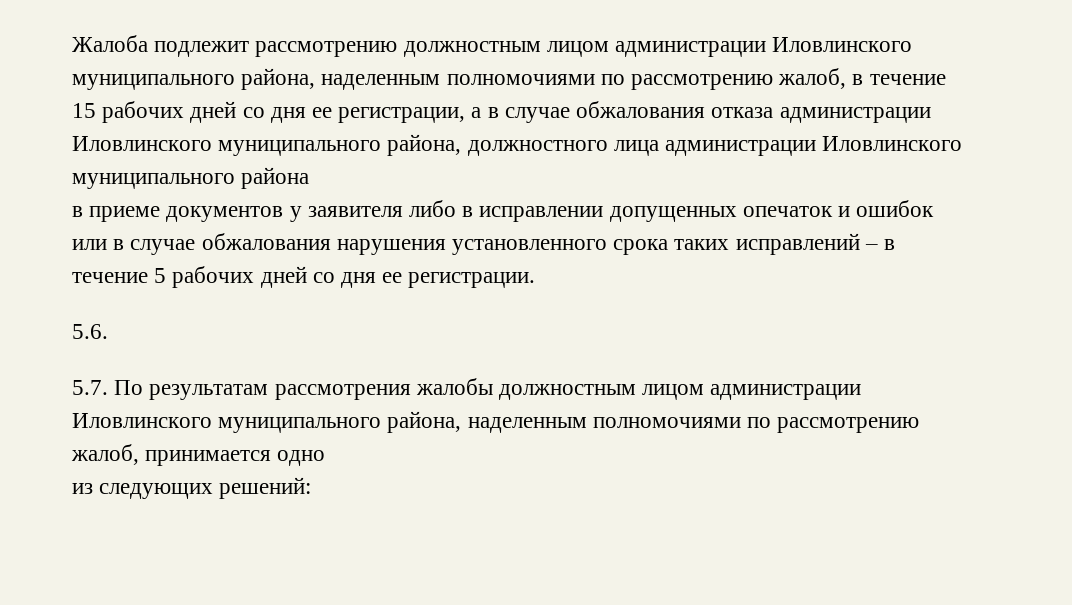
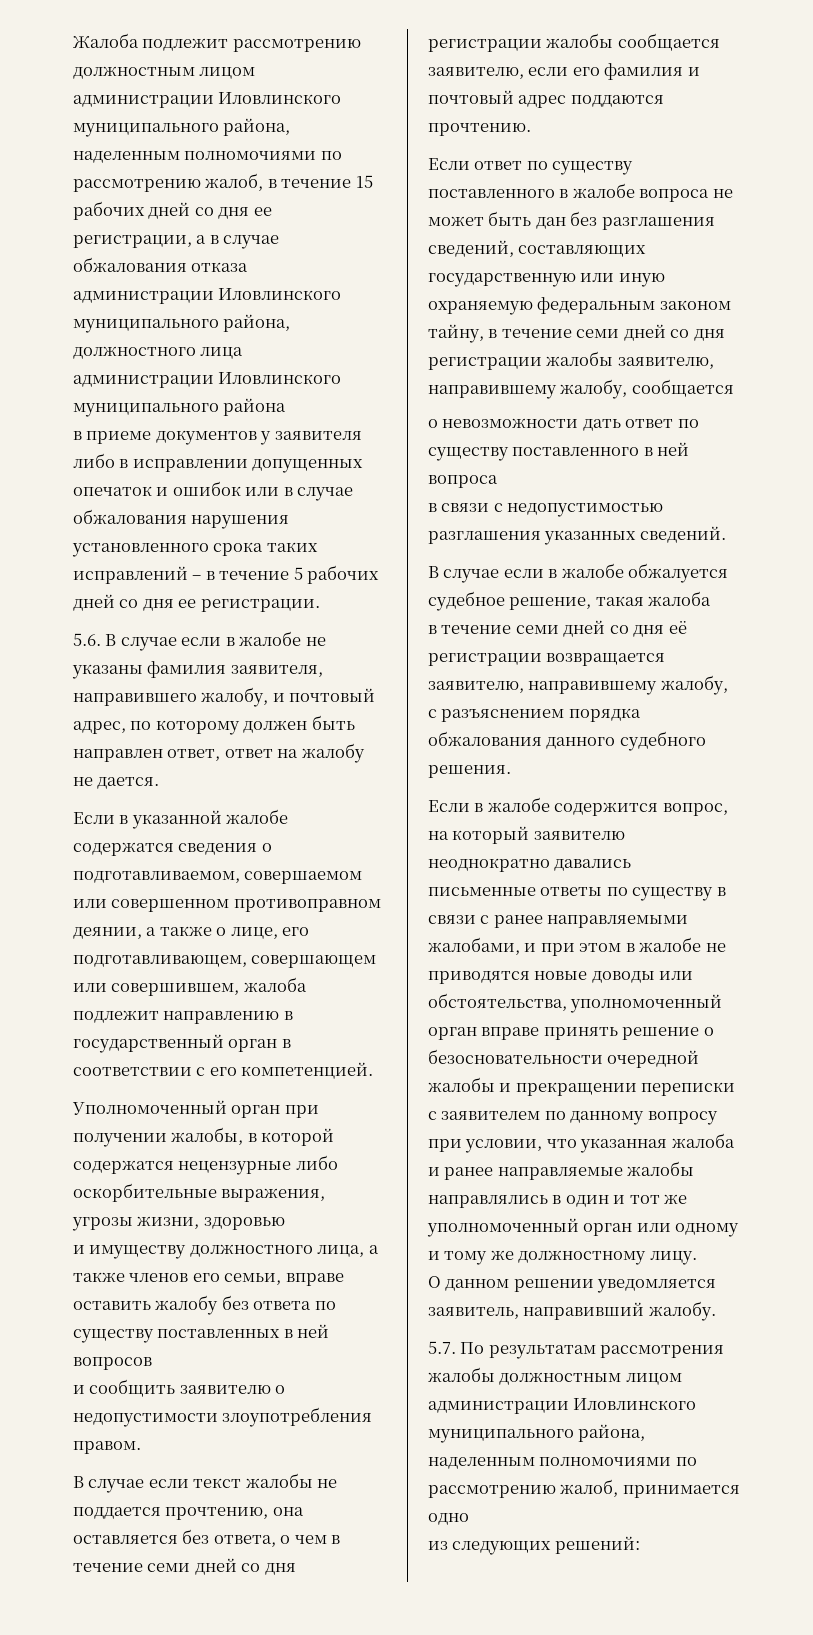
- 5.6.
+ 5.6. В случае если в жалобе не указаны фамилия заявителя, направившего жалобу, и почтовый адрес, по которому должен быть направлен ответ, ответ на жалобу не дается.
+ Если в указанной жалобе содержатся сведения о подготавливаемом, совершаемом или совершенном противоправном деянии, а также о лице, его подготавливающем, совершающем или совершившем, жалоба подлежит направлению в государственный орган в соответствии с его компетенцией.
+ Уполномоченный орган при получении жалобы, в которой содержатся нецензурные либо оскорбительные выражения, угрозы жизни, здоровью
+ и имуществу должностного лица, а также членов его семьи, вправе оставить жалобу без ответа по существу поставленных в ней вопросов
+ и сообщить заявителю о недопустимости злоупотребления правом.
+ В случае если текст жалобы не поддается прочтению, она оставляется без ответа, о чем в течение семи дней со дня регистрации жалобы сообщается заявителю, если его фамилия и почтовый адрес поддаются прочтению.
+ Если ответ по существу поставленного в жалобе вопроса не может быть дан без разглашения сведений, составляющих государственную или иную охраняемую федеральным законом тайну, в течение семи дней со дня регистрации жалобы заявителю, направившему жалобу, сообщается
+ о невозможности дать ответ по существу поставленного в ней вопроса
+ в связи с недопустимостью разглашения указанных сведений.
+ В случае если в жалобе обжалуется судебное решение, такая жалоба
+ в течение семи дней со дня её регистрации возвращается заявителю, направившему жалобу, с разъяснением порядка обжалования данного судебного решения.
+ Если в жалобе содержится вопрос, на который заявителю неоднократно давались письменные ответы по существу в связи с ранее направляемыми жалобами, и при этом в жалобе не приводятся новые доводы или обстоятельства, уполномоченный орган вправе принять решение о безосновательности очередной жалобы и прекращении переписки с заявителем по данному вопросу при условии, что указанная жалоба и ранее направляемые жалобы направлялись в один и тот же уполномоченный орган или одному и тому же должностному лицу.
+ О данном решении уведомляется заявитель, направивший жалобу.

